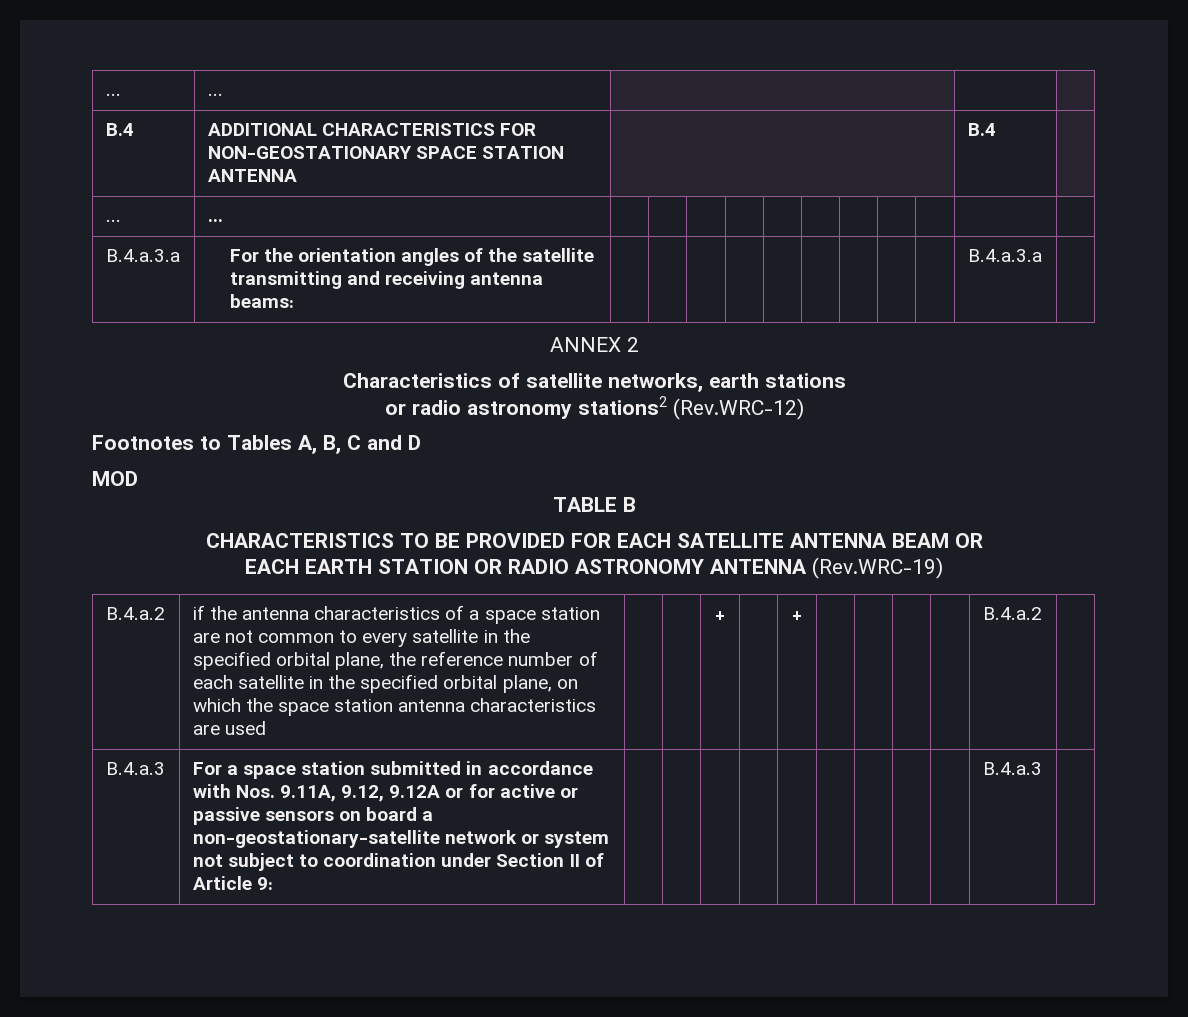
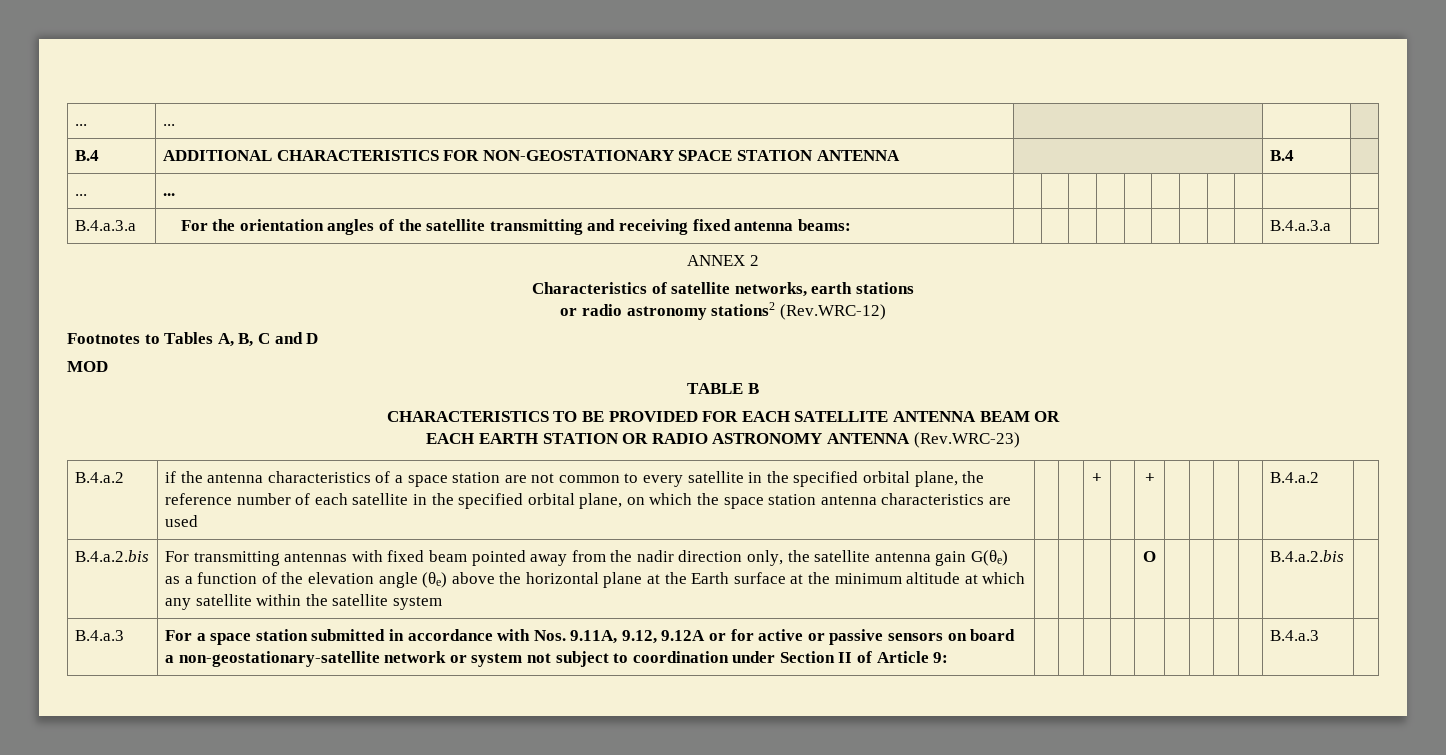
- B.4.a.3.a | For the orientation angles of the satellite transmitting and receiving antenna beams: | | | | | | | | | | B.4.a.3.a |
+ B.4.a.3.a | For the orientation angles of the satellite transmitting and receiving fixed antenna beams: | | | | | | | | | | B.4.a.3.a |
- EACH EARTH STATION OR RADIO ASTRONOMY ANTENNA (Rev.WRC-19)
+ EACH EARTH STATION OR RADIO ASTRONOMY ANTENNA (Rev.WRC-23)
+ B.4.a.2.bis | For transmitting antennas with fixed beam pointed away from the nadir direction only, the satellite antenna gain G(θe) as a function of the elevation angle (θe) above the horizontal plane at the Earth surface at the minimum altitude at which any satellite within the satellite system | | | | | O | | | | | B.4.a.2.bis

